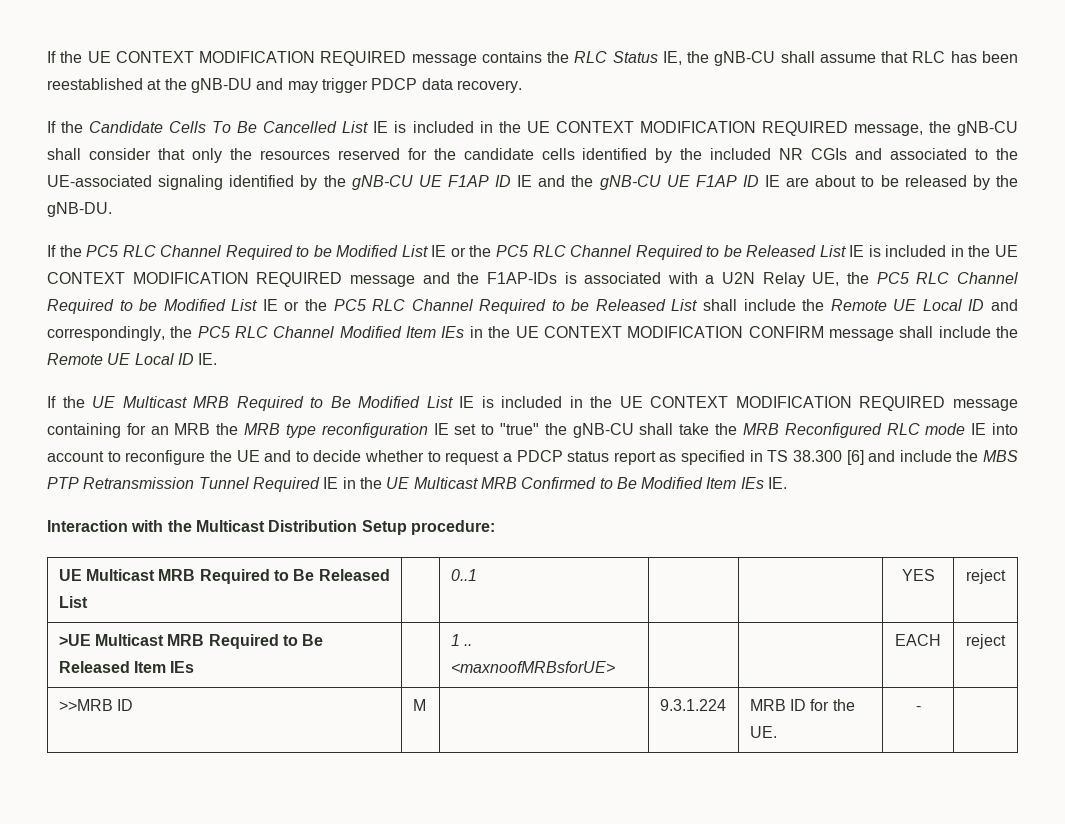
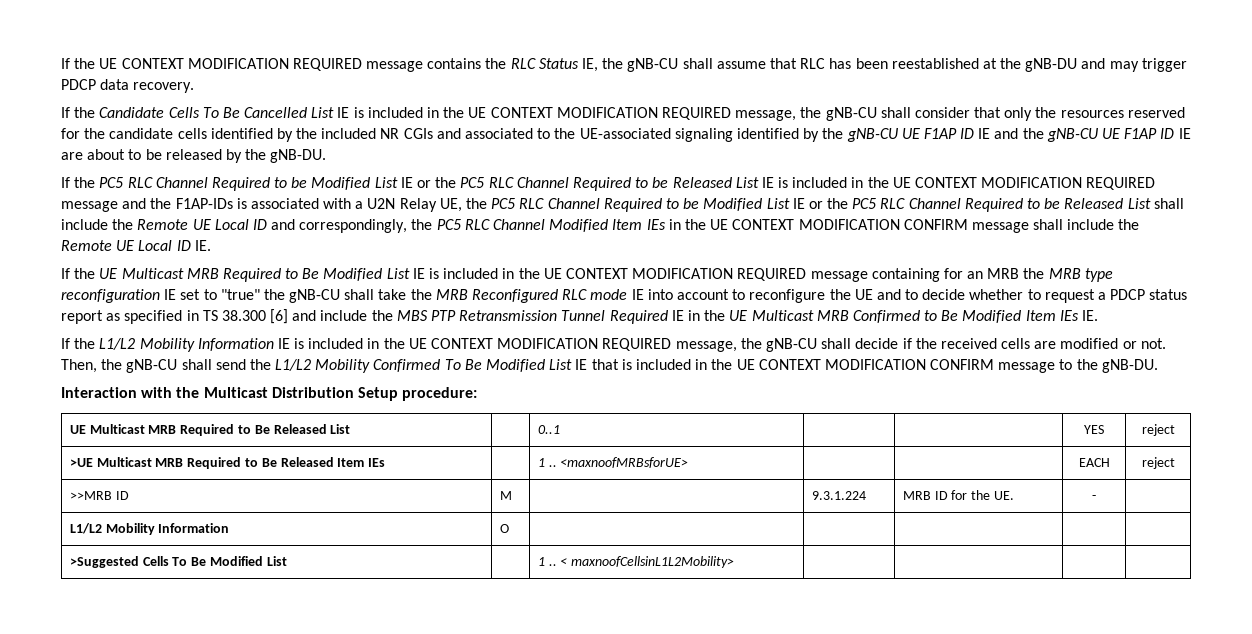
+ If the L1/L2 Mobility Information IE is included in the UE CONTEXT MODIFICATION REQUIRED message, the gNB-CU shall decide if the received cells are modified or not. Then, the gNB-CU shall send the L1/L2 Mobility Confirmed To Be Modified List IE that is included in the UE CONTEXT MODIFICATION CONFIRM message to the gNB-DU.
+ L1/L2 Mobility Information | O | | | | |
+ >Suggested Cells To Be Modified List | | 1 .. < maxnoofCellsinL1L2Mobility> | | | |

